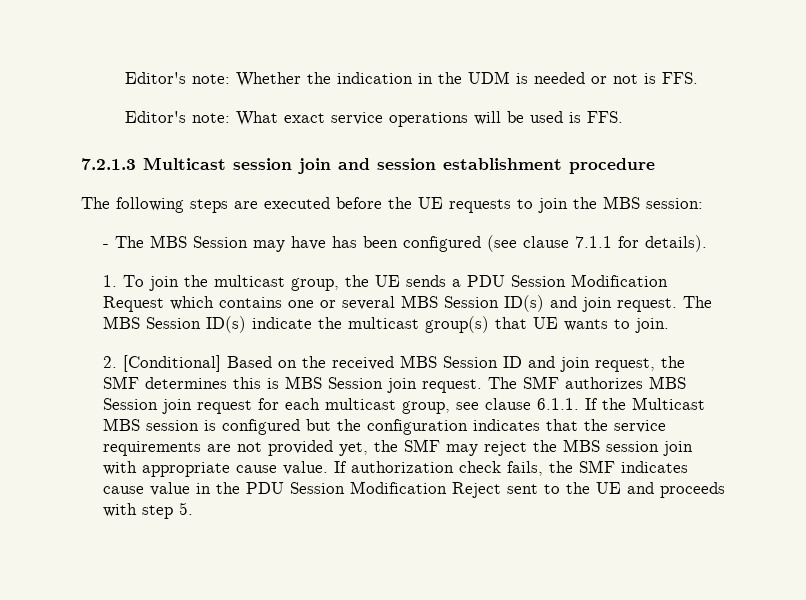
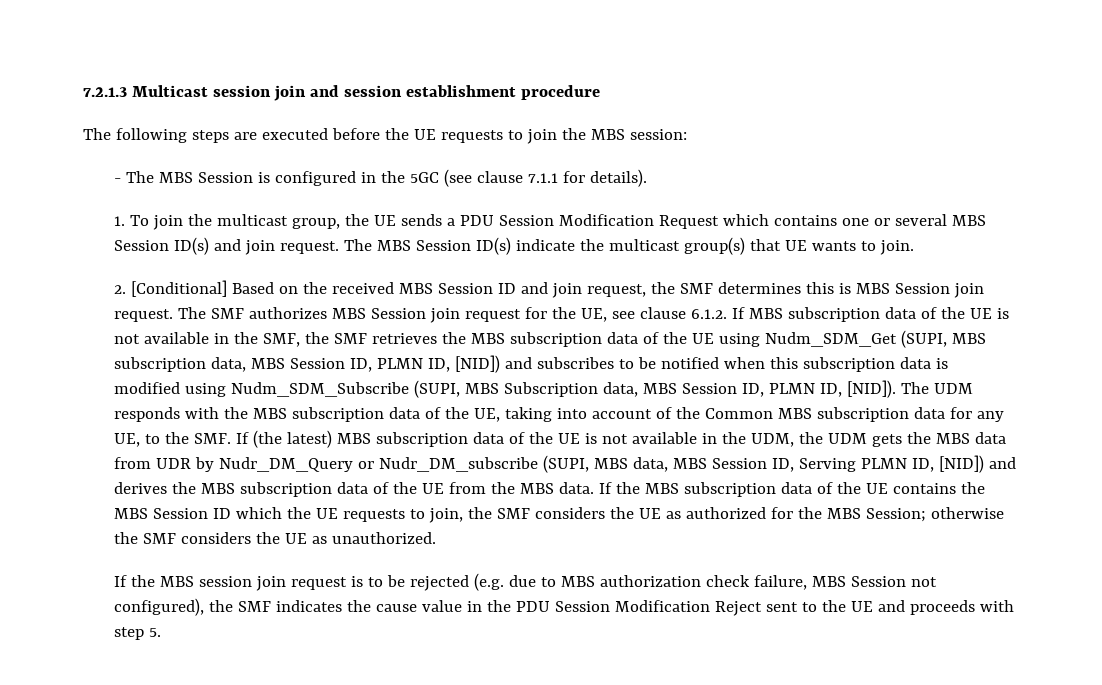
- Editor's note: Whether the indication in the UDM is needed or not is FFS.
- Editor's note: What exact service operations will be used is FFS.
- - The MBS Session may have has been configured (see clause 7.1.1 for details).
+ - The MBS Session is configured in the 5GC (see clause 7.1.1 for details).
- The SMF authorizes MBS Session join request for each multicast group, see clause 6.1.1. If the Multicast MBS session is configured but the configuration indicates that the service requirements are not provided yet, the SMF may reject the MBS session join with appropriate cause value. If authorization check fails, the SMF indicates cause value in the PDU Session Modification Reject sent to the UE and proceeds with step 5.
+ The SMF authorizes MBS Session join request for the UE, see clause 6.1.2. If MBS subscription data of the UE is not available in the SMF, the SMF retrieves the MBS subscription data of the UE using Nudm_SDM_Get (SUPI, MBS subscription data, MBS Session ID, PLMN ID, [NID]) and subscribes to be notified when this subscription data is modified using Nudm_SDM_Subscribe (SUPI, MBS Subscription data, MBS Session ID, PLMN ID, [NID]). The UDM responds with the MBS subscription data of the UE, taking into account of the Common MBS subscription data for any UE, to the SMF. If (the latest) MBS subscription data of the UE is not available in the UDM, the UDM gets the MBS data from UDR by Nudr_DM_Query or Nudr_DM_subscribe (SUPI, MBS data, MBS Session ID, Serving PLMN ID, [NID]) and derives the MBS subscription data of the UE from the MBS data. If the MBS subscription data of the UE contains the MBS Session ID which the UE requests to join, the SMF considers the UE as authorized for the MBS Session; otherwise the SMF considers the UE as unauthorized.
+ If the MBS session join request is to be rejected (e.g. due to MBS authorization check failure, MBS Session not configured), the SMF indicates the cause value in the PDU Session Modification Reject sent to the UE and proceeds with step 5.

